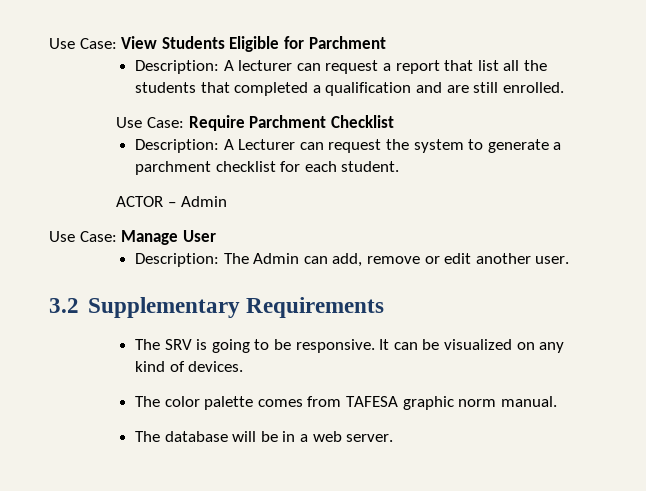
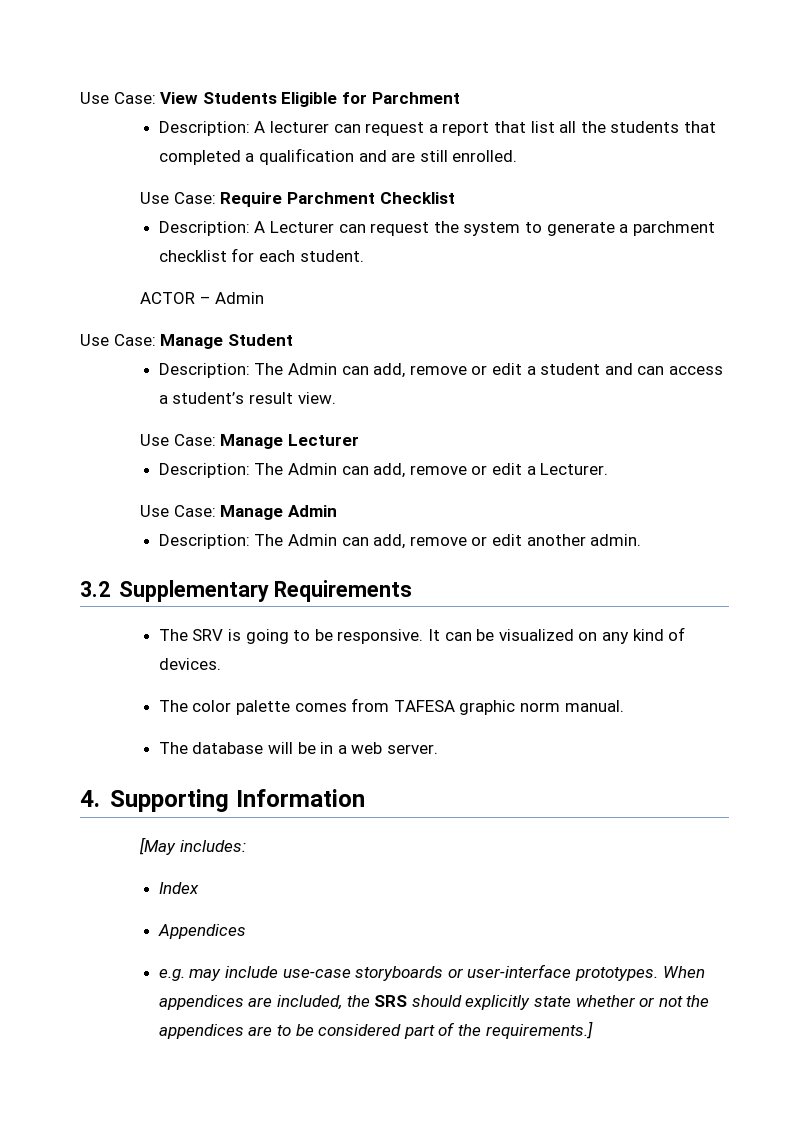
- Use Case: Manage User
+ Use Case: Manage Student
+ Description: The Admin can add, remove or edit a student and can access a student’s result view.
+ Use Case: Manage Lecturer
+ Description: The Admin can add, remove or edit a Lecturer.
+ Use Case: Manage Admin
- Description: The Admin can add, remove or edit another user.
+ Description: The Admin can add, remove or edit another admin.
+ 4. Supporting Information
+ [May includes:
+ Index
+ Appendices
+ e.g. may include use-case storyboards or user-interface prototypes. When appendices are included, the SRS should explicitly state whether or not the appendices are to be considered part of the requirements.]

